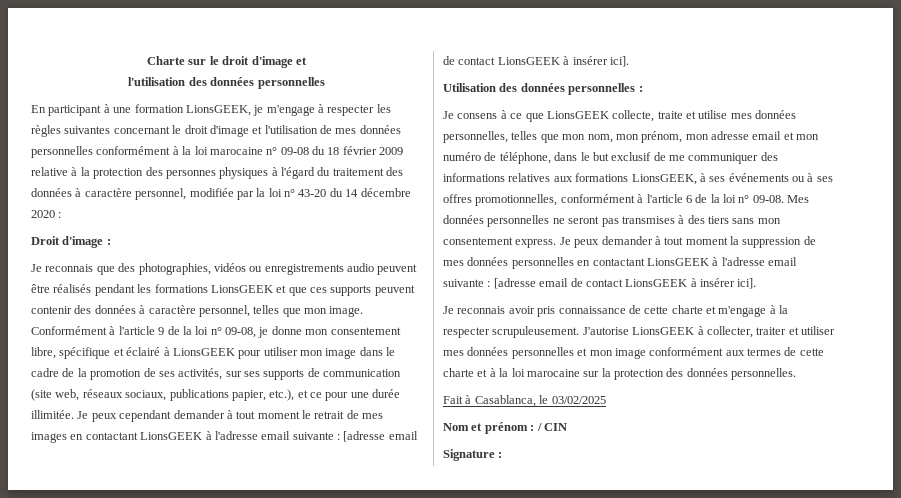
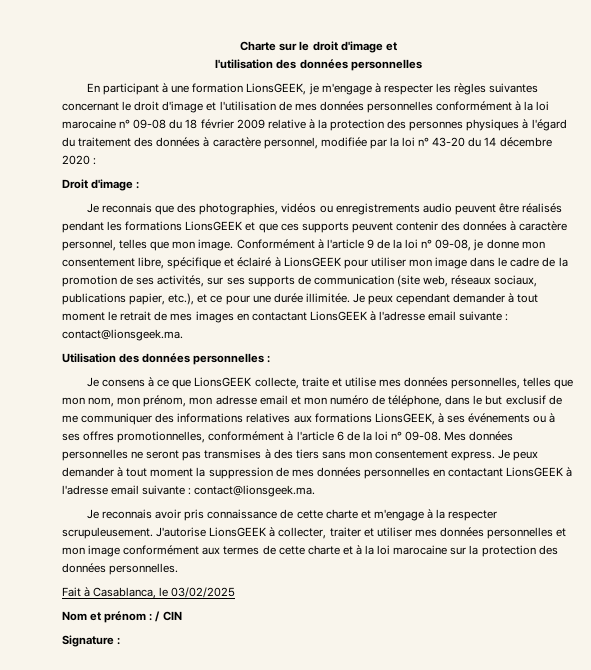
- Je peux cependant demander à tout moment le retrait de mes images en contactant LionsGEEK à l'adresse email suivante : [adresse email de contact LionsGEEK à insérer ici].
+ Je peux cependant demander à tout moment le retrait de mes images en contactant LionsGEEK à l'adresse email suivante : contact@lionsgeek.ma.
- Je peux demander à tout moment la suppression de mes données personnelles en contactant LionsGEEK à l'adresse email suivante : [adresse email de contact LionsGEEK à insérer ici].
+ Je peux demander à tout moment la suppression de mes données personnelles en contactant LionsGEEK à l'adresse email suivante : contact@lionsgeek.ma.

